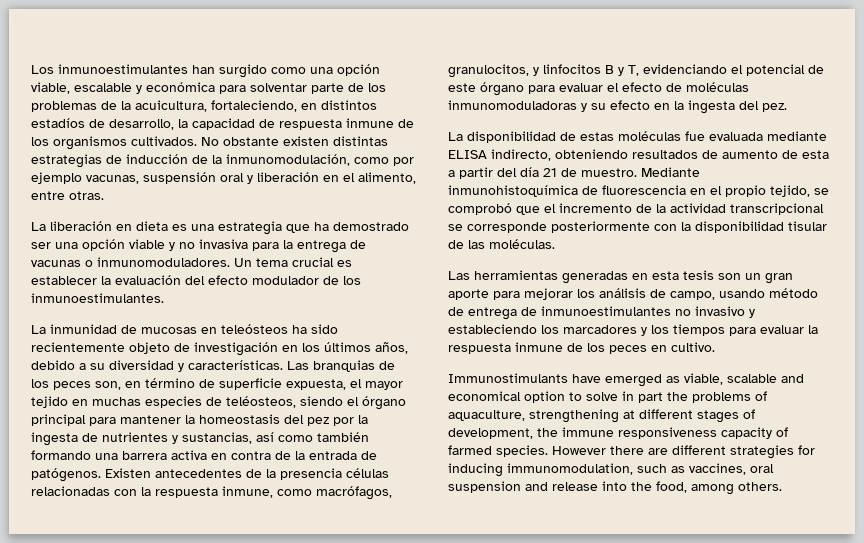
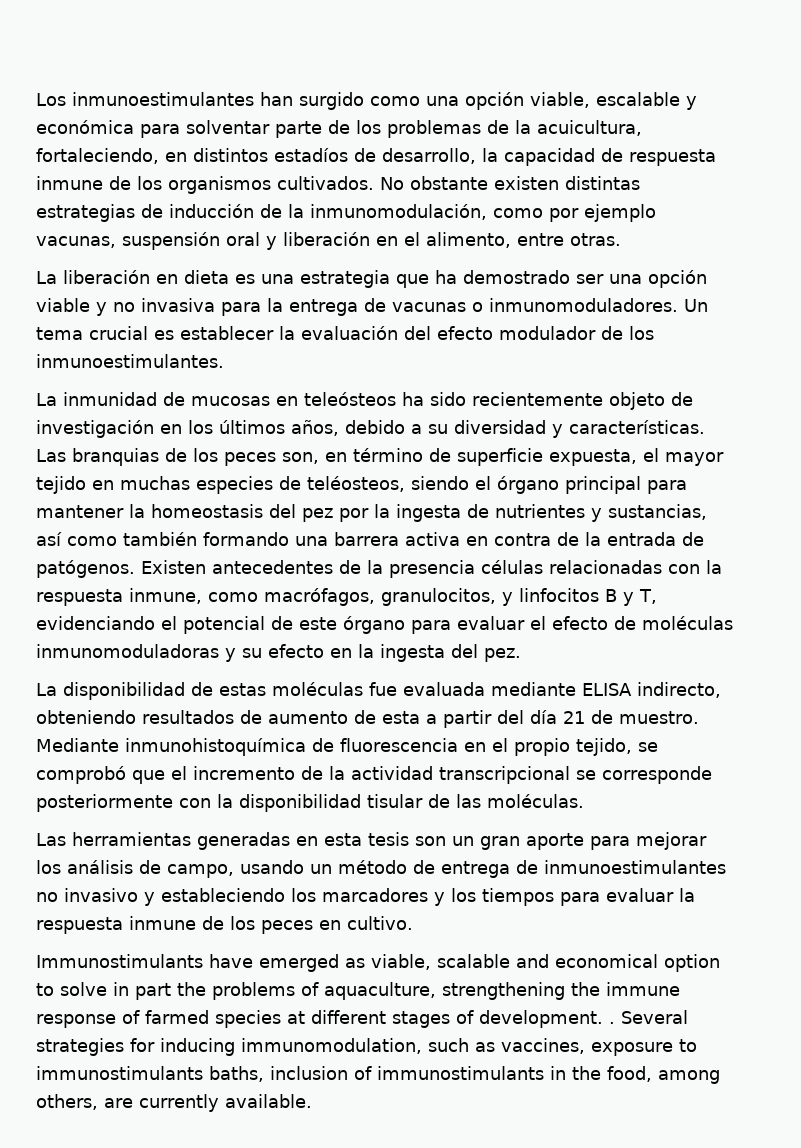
- Las herramientas generadas en esta tesis son un gran aporte para mejorar los análisis de campo, usando método de entrega de inmunoestimulantes no invasivo y estableciendo los marcadores y los tiempos para evaluar la respuesta inmune de los peces en cultivo.
+ Las herramientas generadas en esta tesis son un gran aporte para mejorar los análisis de campo, usando un método de entrega de inmunoestimulantes no invasivo y estableciendo los marcadores y los tiempos para evaluar la respuesta inmune de los peces en cultivo.
- Immunostimulants have emerged as viable, scalable and economical option to solve in part the problems of aquaculture, strengthening at different stages of development, the immune responsiveness capacity of farmed species. However there are different strategies for inducing immunomodulation, such as vaccines, oral suspension and release into the food, among others.
+ Immunostimulants have emerged as viable, scalable and economical option to solve in part the problems of aquaculture, strengthening the immune response of farmed species at different stages of development. . Several strategies for inducing immunomodulation, such as vaccines, exposure to immunostimulants baths, inclusion of immunostimulants in the food, among others, are currently available.

